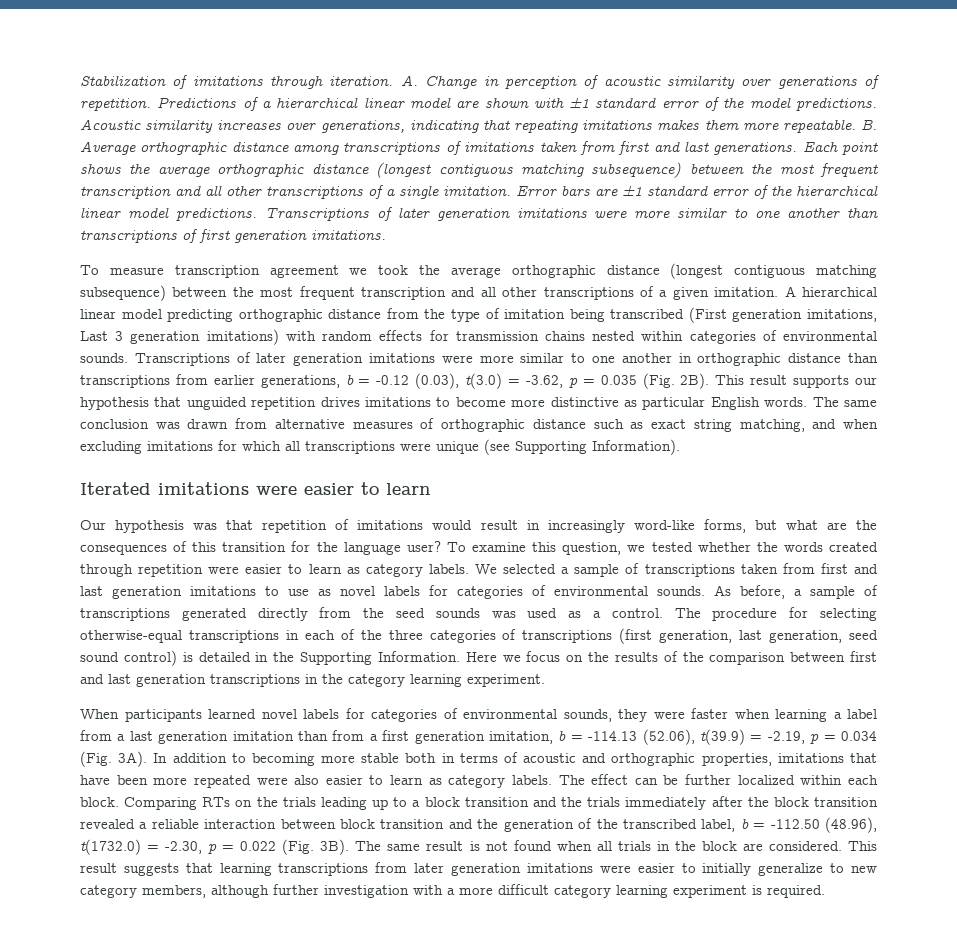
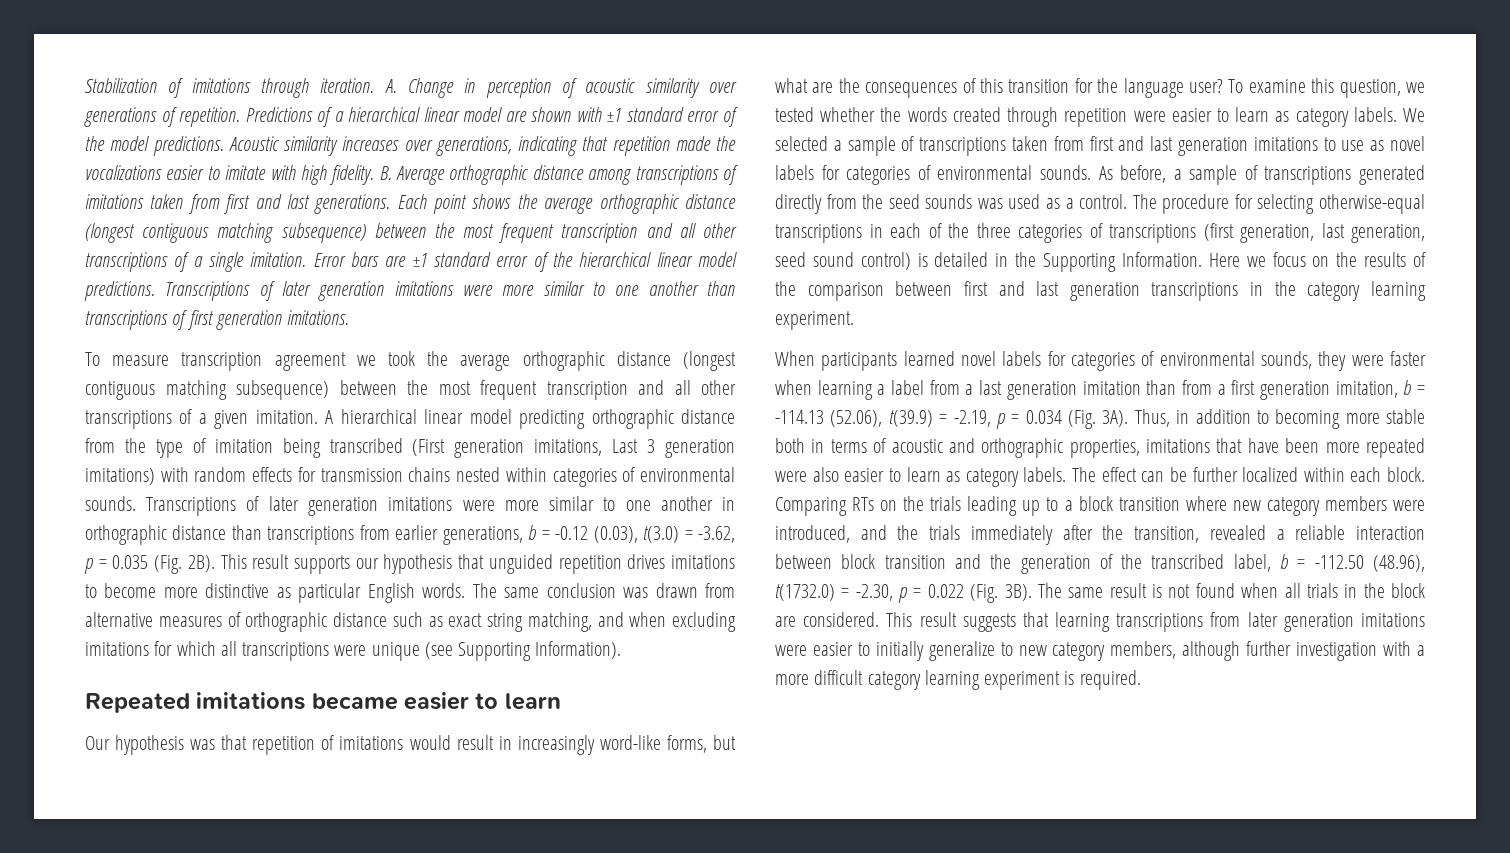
- Acoustic similarity increases over generations, indicating that repeating imitations makes them more repeatable.
+ Acoustic similarity increases over generations, indicating that repetition made the vocalizations easier to imitate with high fidelity.
- Iterated imitations were easier to learn
+ Repeated imitations became easier to learn
- In addition to becoming more stable both in terms of acoustic and orthographic properties, imitations that have been more repeated were also easier to learn as category labels.
+ Thus, in addition to becoming more stable both in terms of acoustic and orthographic properties, imitations that have been more repeated were also easier to learn as category labels.
- Comparing RTs on the trials leading up to a block transition and the trials immediately after the block transition revealed a reliable interaction between block transition and the generation of the transcribed label, b = -112.50 (48.96), t(1732.0) = -2.30, p = 0.022 (Fig. 3B).
+ Comparing RTs on the trials leading up to a block transition where new category members were introduced, and the trials immediately after the transition, revealed a reliable interaction between block transition and the generation of the transcribed label, b = -112.50 (48.96), t(1732.0) = -2.30, p = 0.022 (Fig. 3B).

